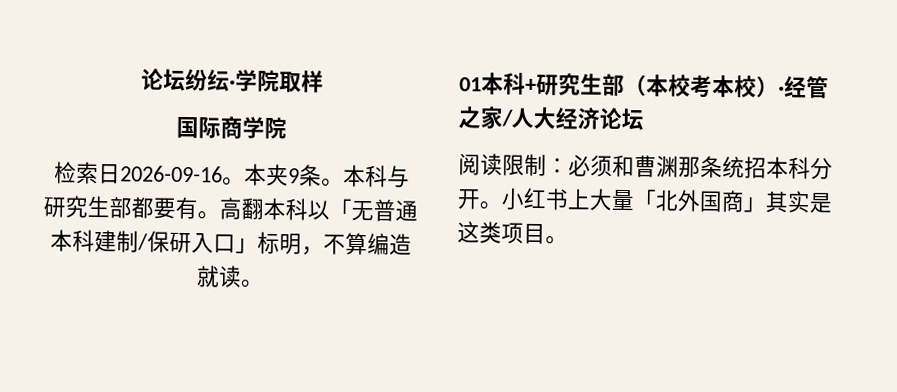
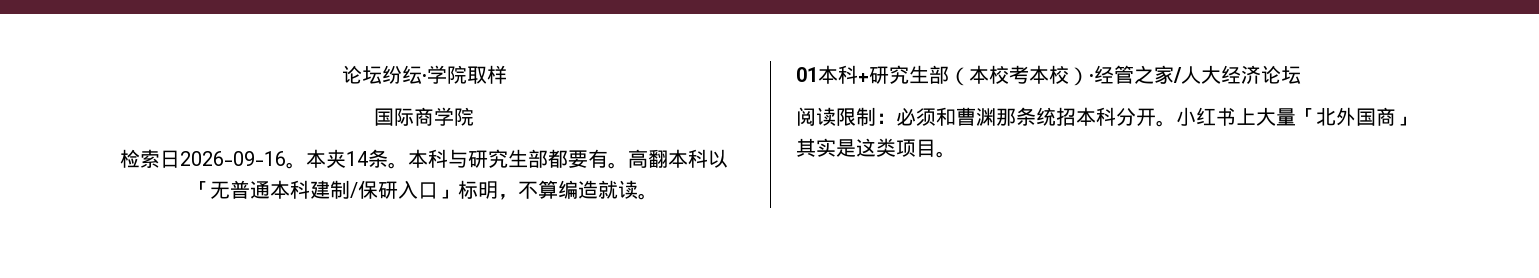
- 本夹9条。
+ 本夹14条。

